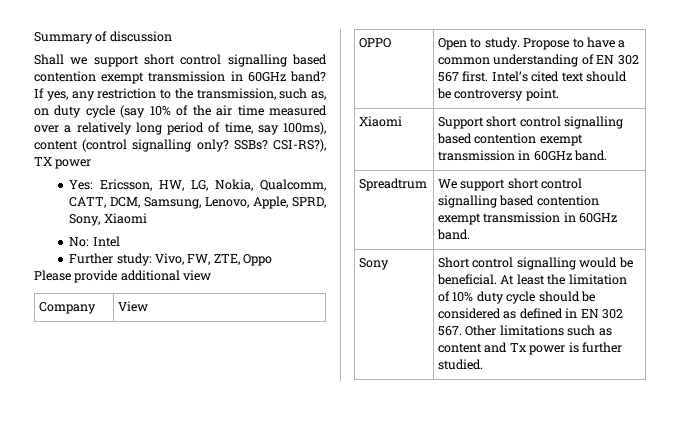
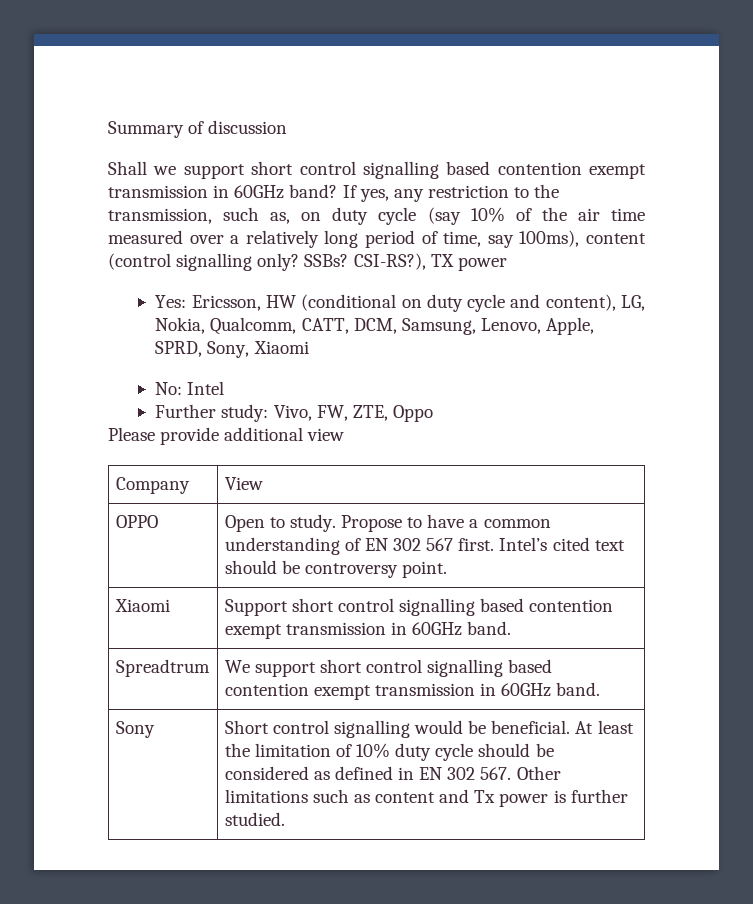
- Yes: Ericsson, HW, LG, Nokia, Qualcomm, CATT, DCM, Samsung, Lenovo, Apple, SPRD, Sony, Xiaomi
+ Yes: Ericsson, HW (conditional on duty cycle and content), LG, Nokia, Qualcomm, CATT, DCM, Samsung, Lenovo, Apple, SPRD, Sony, Xiaomi

